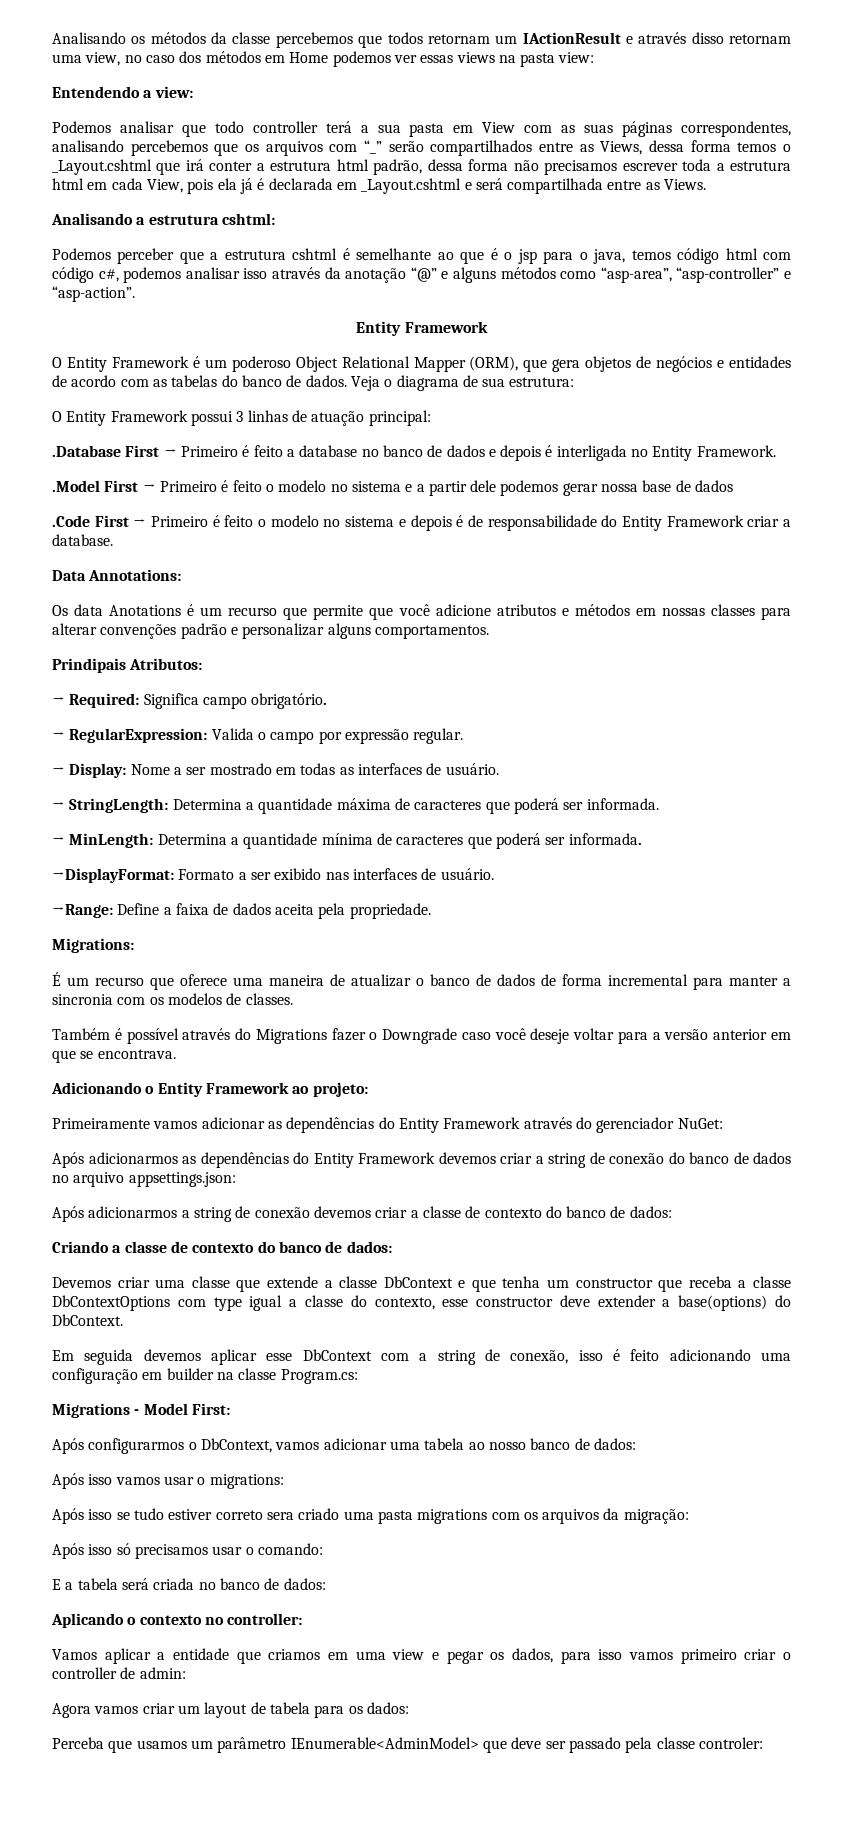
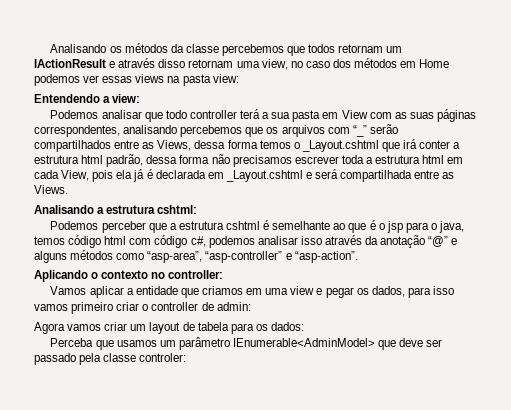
  Podemos perceber que a estrutura cshtml é semelhante ao que é o jsp para o java, temos código html com código c#, podemos analisar isso através da anotação “@” e alguns métodos como “asp-area”, “asp-controller” e “asp-action”.
- Entity Framework
- O Entity Framework é um poderoso Object Relational Mapper (ORM), que gera objetos de negócios e entidades de acordo com as tabelas do banco de dados. Veja o diagrama de sua estrutura:
- O Entity Framework possui 3 linhas de atuação principal:
- .Database First → Primeiro é feito a database no banco de dados e depois é interligada no Entity Framework.
- .Model First → Primeiro é feito o modelo no sistema e a partir dele podemos gerar nossa base de dados
- .Code First → Primeiro é feito o modelo no sistema e depois é de responsabilidade do Entity Framework criar a database.
- Data Annotations:
- Os data Anotations é um recurso que permite que você adicione atributos e métodos em nossas classes para alterar convenções padrão e personalizar alguns comportamentos.
- Prindipais Atributos:
- → Required: Significa campo obrigatório.
- → RegularExpression: Valida o campo por expressão regular.
- → Display: Nome a ser mostrado em todas as interfaces de usuário.
- → StringLength: Determina a quantidade máxima de caracteres que poderá ser informada.
- → MinLength: Determina a quantidade mínima de caracteres que poderá ser informada.
- →DisplayFormat: Formato a ser exibido nas interfaces de usuário.
- →Range: Define a faixa de dados aceita pela propriedade.
- Migrations:
- É um recurso que oferece uma maneira de atualizar o banco de dados de forma incremental para manter a sincronia com os modelos de classes.
- Também é possível através do Migrations fazer o Downgrade caso você deseje voltar para a versão anterior em que se encontrava.
- Adicionando o Entity Framework ao projeto:
- Primeiramente vamos adicionar as dependências do Entity Framework através do gerenciador NuGet:
- Após adicionarmos as dependências do Entity Framework devemos criar a string de conexão do banco de dados no arquivo appsettings.json:
- Após adicionarmos a string de conexão devemos criar a classe de contexto do banco de dados:
- Criando a classe de contexto do banco de dados:
- Devemos criar uma classe que extende a classe DbContext e que tenha um constructor que receba a classe DbContextOptions com type igual a classe do contexto, esse constructor deve extender a base(options) do DbContext.
- Em seguida devemos aplicar esse DbContext com a string de conexão, isso é feito adicionando uma configuração em builder na classe Program.cs:
- Migrations - Model First:
- Após configurarmos o DbContext, vamos adicionar uma tabela ao nosso banco de dados:
- Após isso vamos usar o migrations:
- Após isso se tudo estiver correto sera criado uma pasta migrations com os arquivos da migração:
- Após isso só precisamos usar o comando:
- E a tabela será criada no banco de dados:

